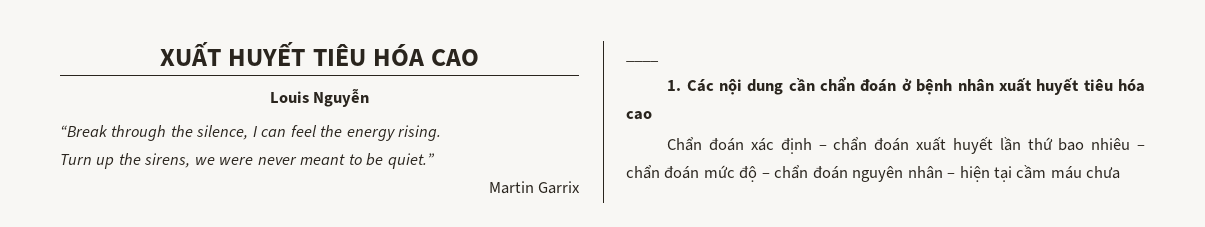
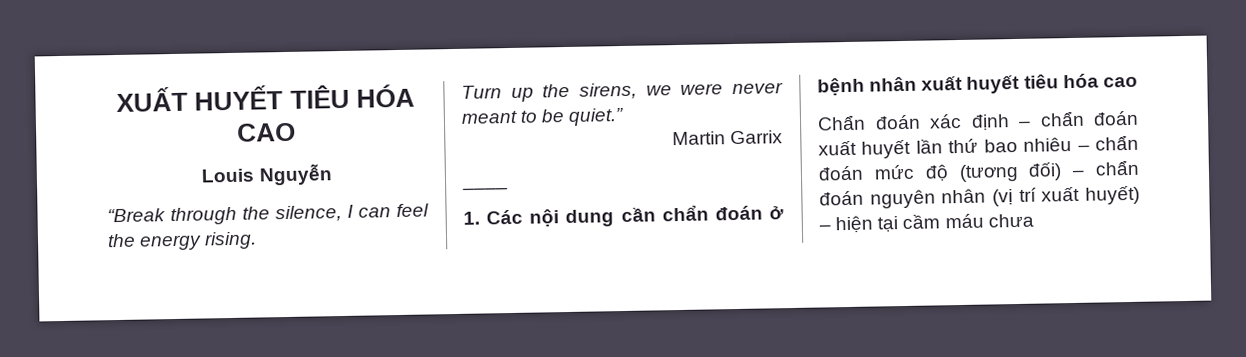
- Chẩn đoán xác định – chẩn đoán xuất huyết lần thứ bao nhiêu – chẩn đoán mức độ – chẩn đoán nguyên nhân – hiện tại cầm máu chưa
+ Chẩn đoán xác định – chẩn đoán xuất huyết lần thứ bao nhiêu – chẩn đoán mức độ (tương đối) – chẩn đoán nguyên nhân (vị trí xuất huyết) – hiện tại cầm máu chưa

